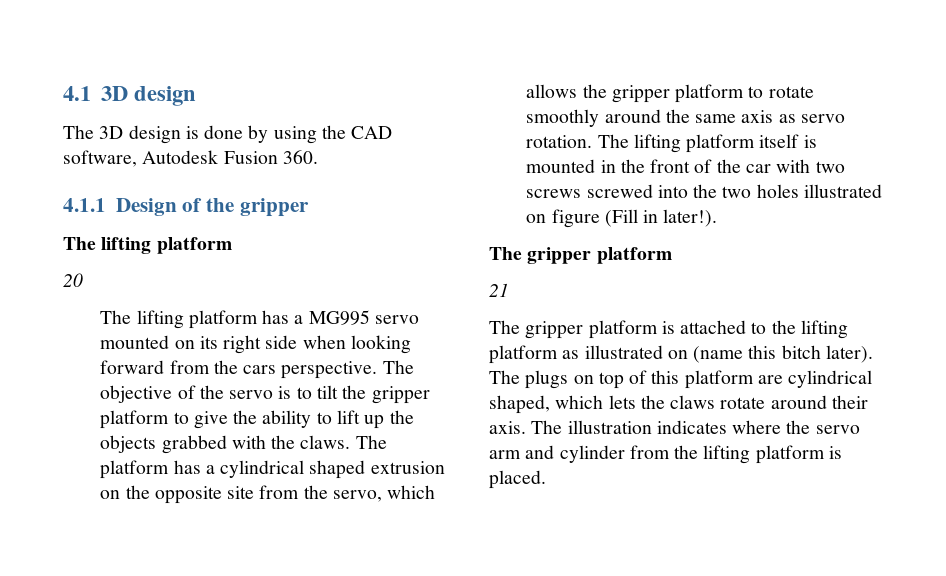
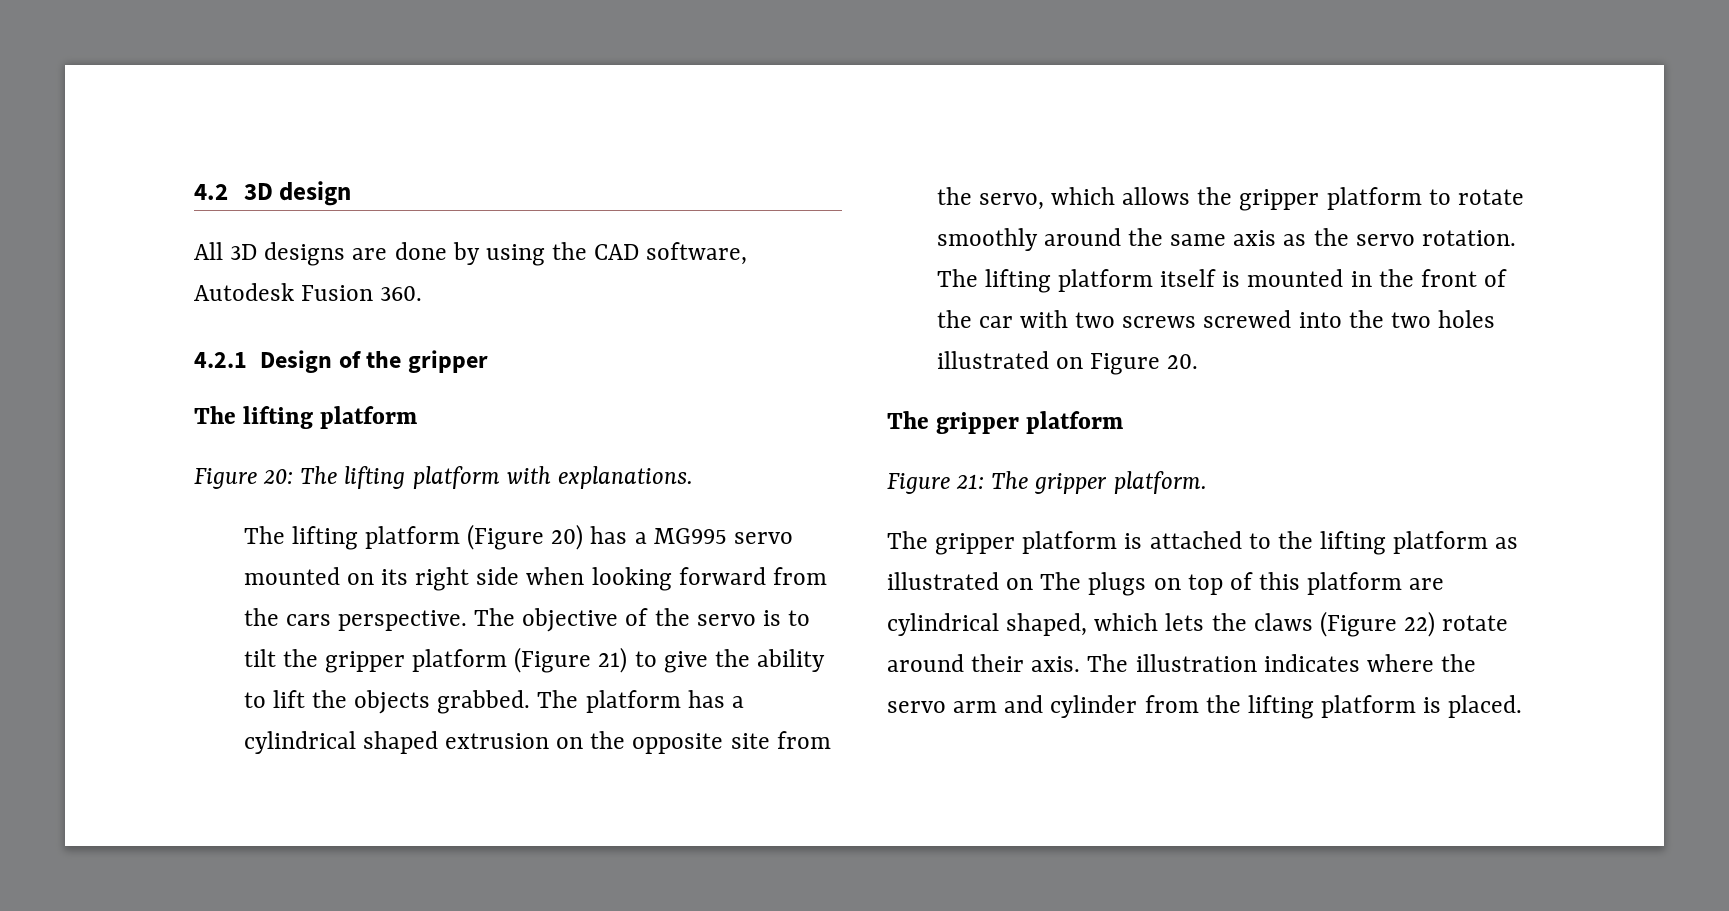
- 4.1 3D design
+ 4.2 3D design
- The 3D design is done by using the CAD software, Autodesk Fusion 360.
+ All 3D designs are done by using the CAD software, Autodesk Fusion 360.
- 4.1.1 Design of the gripper
+ 4.2.1 Design of the gripper
- 20
- The lifting platform has a MG995 servo mounted on its right side when looking forward from the cars perspective.
+ Figure 20: The lifting platform with explanations.
+ The lifting platform (Figure 20) has a MG995 servo mounted on its right side when looking forward from the cars perspective.
- The objective of the servo is to tilt the gripper platform to give the ability to lift up the objects grabbed with the claws.
+ The objective of the servo is to tilt the gripper platform (Figure 21) to give the ability to lift the objects grabbed.
- The platform has a cylindrical shaped extrusion on the opposite site from the servo, which allows the gripper platform to rotate smoothly around the same axis as servo rotation.
+ The platform has a cylindrical shaped extrusion on the opposite site from the servo, which allows the gripper platform to rotate smoothly around the same axis as the servo rotation.
- The lifting platform itself is mounted in the front of the car with two screws screwed into the two holes illustrated on figure (Fill in later!).
+ The lifting platform itself is mounted in the front of the car with two screws screwed into the two holes illustrated on Figure 20.
- 21
+ Figure 21: The gripper platform.
- The gripper platform is attached to the lifting platform as illustrated on (name this bitch later). The plugs on top of this platform are cylindrical shaped, which lets the claws rotate around their axis.
+ The gripper platform is attached to the lifting platform as illustrated on The plugs on top of this platform are cylindrical shaped, which lets the claws (Figure 22) rotate around their axis.

